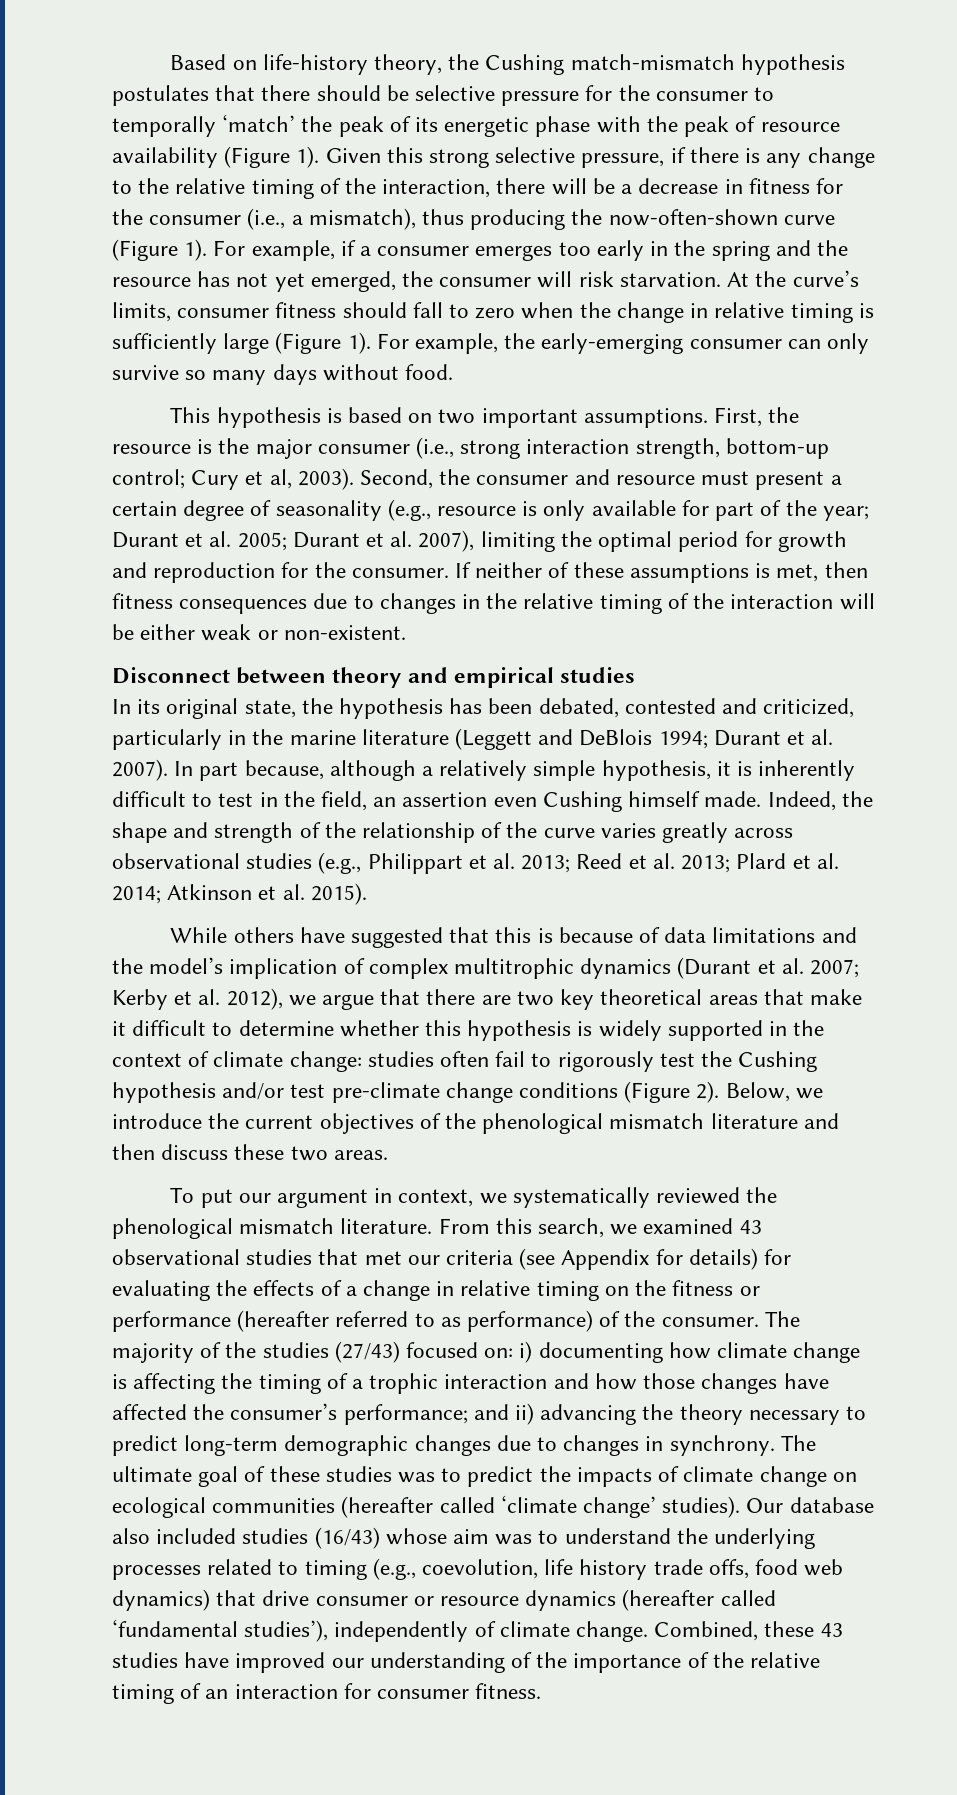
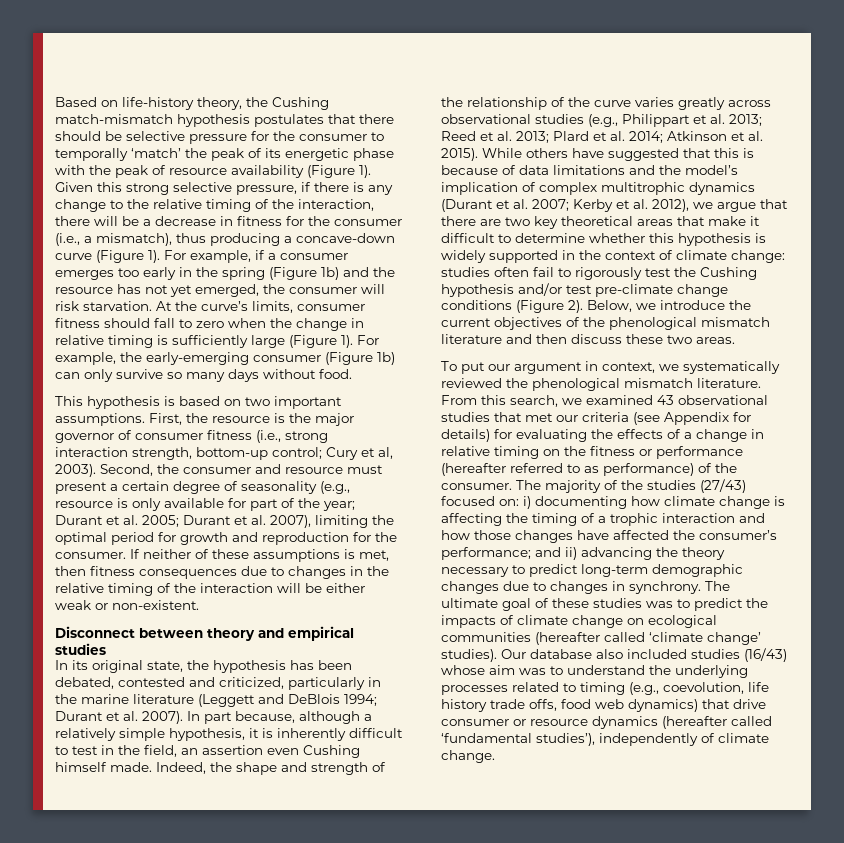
- Given this strong selective pressure, if there is any change to the relative timing of the interaction, there will be a decrease in fitness for the consumer (i.e., a mismatch), thus producing the now-often-shown curve (Figure 1).
+ Given this strong selective pressure, if there is any change to the relative timing of the interaction, there will be a decrease in fitness for the consumer (i.e., a mismatch), thus producing a concave-down curve (Figure 1).
- For example, if a consumer emerges too early in the spring and the resource has not yet emerged, the consumer will risk starvation.
+ For example, if a consumer emerges too early in the spring (Figure 1b) and the resource has not yet emerged, the consumer will risk starvation.
- For example, the early-emerging consumer can only survive so many days without food.
+ For example, the early-emerging consumer (Figure 1b) can only survive so many days without food.
- First, the resource is the major consumer (i.e., strong interaction strength, bottom-up control; Cury et al, 2003).
+ First, the resource is the major governor of consumer fitness (i.e., strong interaction strength, bottom-up control; Cury et al, 2003).
- Atkinson et al. 2015).
- While others have suggested that this is because of data limitations and the model’s implication of complex multitrophic dynamics (Durant et al. 2007;
+ Atkinson et al. 2015). While others have suggested that this is because of data limitations and the model’s implication of complex multitrophic dynamics (Durant et al. 2007;
- Combined, these 43 studies have improved our understanding of the importance of the relative timing of an interaction for consumer fitness.

